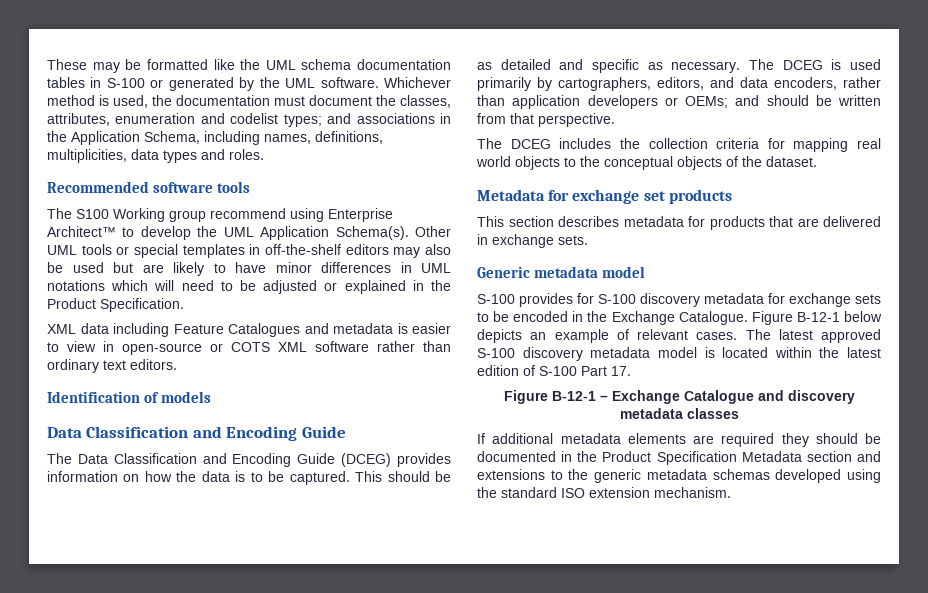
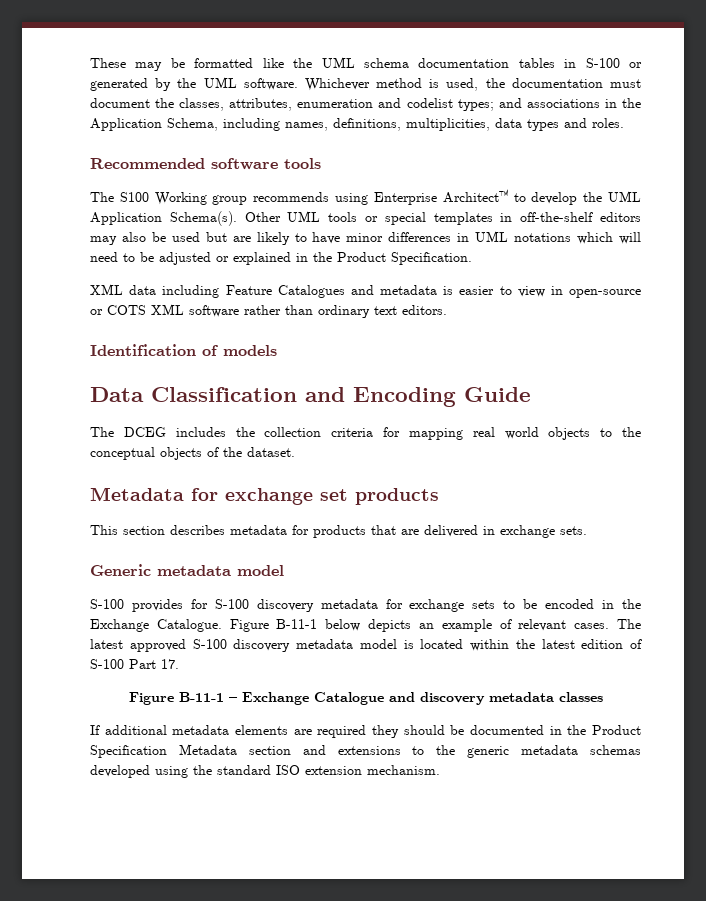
- The S100 Working group recommend using Enterprise Architect™ to develop the UML Application Schema(s).
+ The S100 Working group recommends using Enterprise Architect™ to develop the UML Application Schema(s).
- The Data Classification and Encoding Guide (DCEG) provides information on how the data is to be captured. This should be as detailed and specific as necessary. The DCEG is used primarily by cartographers, editors, and data encoders, rather than application developers or OEMs; and should be written from that perspective.
- Figure B-12-1 below depicts an example of relevant cases.
+ Figure B-11-1 below depicts an example of relevant cases.
- Figure B-12-1 – Exchange Catalogue and discovery metadata classes
+ Figure B-11-1 – Exchange Catalogue and discovery metadata classes

